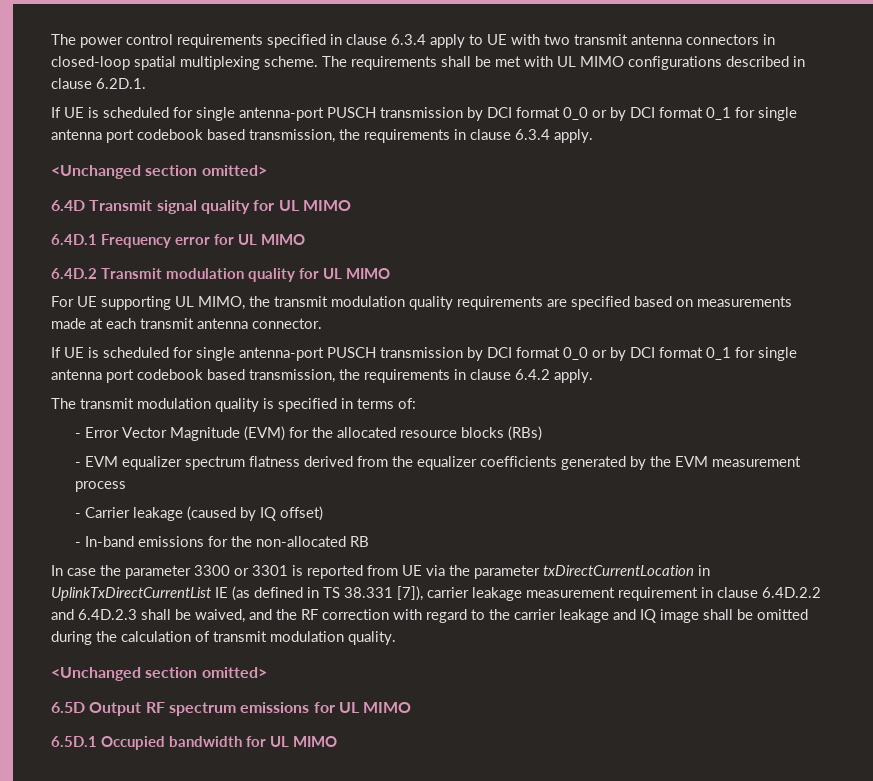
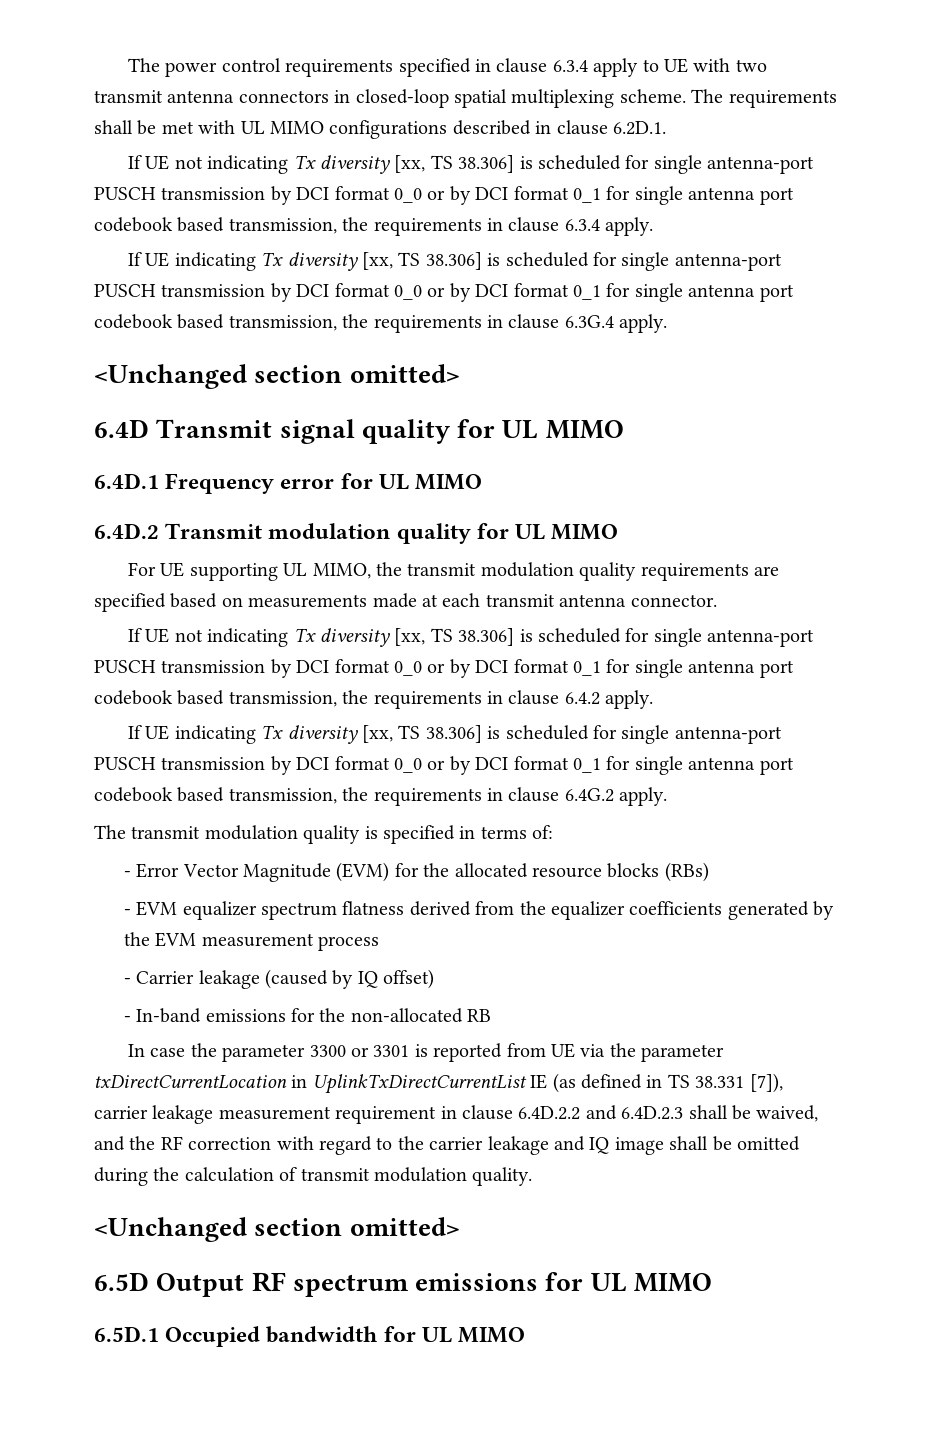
- If UE is scheduled for single antenna-port PUSCH transmission by DCI format 0_0 or by DCI format 0_1 for single antenna port codebook based transmission, the requirements in clause 6.3.4 apply.
+ If UE not indicating Tx diversity [xx, TS 38.306] is scheduled for single antenna-port PUSCH transmission by DCI format 0_0 or by DCI format 0_1 for single antenna port codebook based transmission, the requirements in clause 6.3.4 apply.
+ If UE indicating Tx diversity [xx, TS 38.306] is scheduled for single antenna-port PUSCH transmission by DCI format 0_0 or by DCI format 0_1 for single antenna port codebook based transmission, the requirements in clause 6.3G.4 apply.
- If UE is scheduled for single antenna-port PUSCH transmission by DCI format 0_0 or by DCI format 0_1 for single antenna port codebook based transmission, the requirements in clause 6.4.2 apply.
+ If UE not indicating Tx diversity [xx, TS 38.306] is scheduled for single antenna-port PUSCH transmission by DCI format 0_0 or by DCI format 0_1 for single antenna port codebook based transmission, the requirements in clause 6.4.2 apply.
+ If UE indicating Tx diversity [xx, TS 38.306] is scheduled for single antenna-port PUSCH transmission by DCI format 0_0 or by DCI format 0_1 for single antenna port codebook based transmission, the requirements in clause 6.4G.2 apply.

